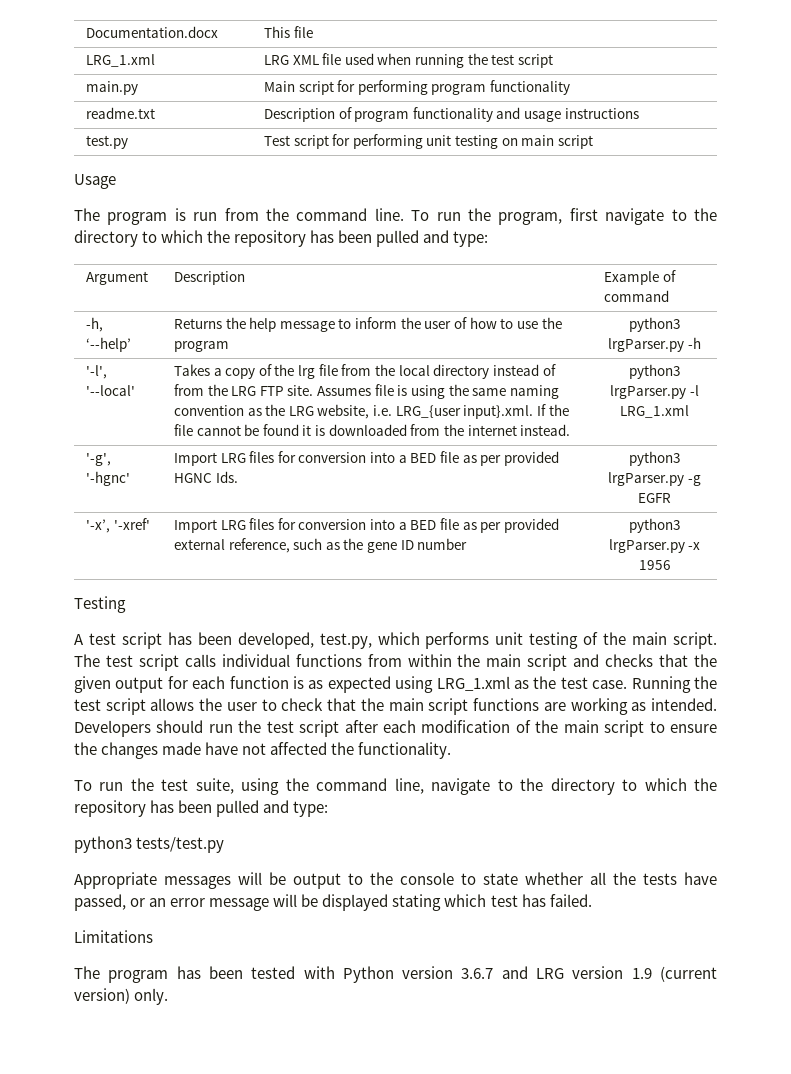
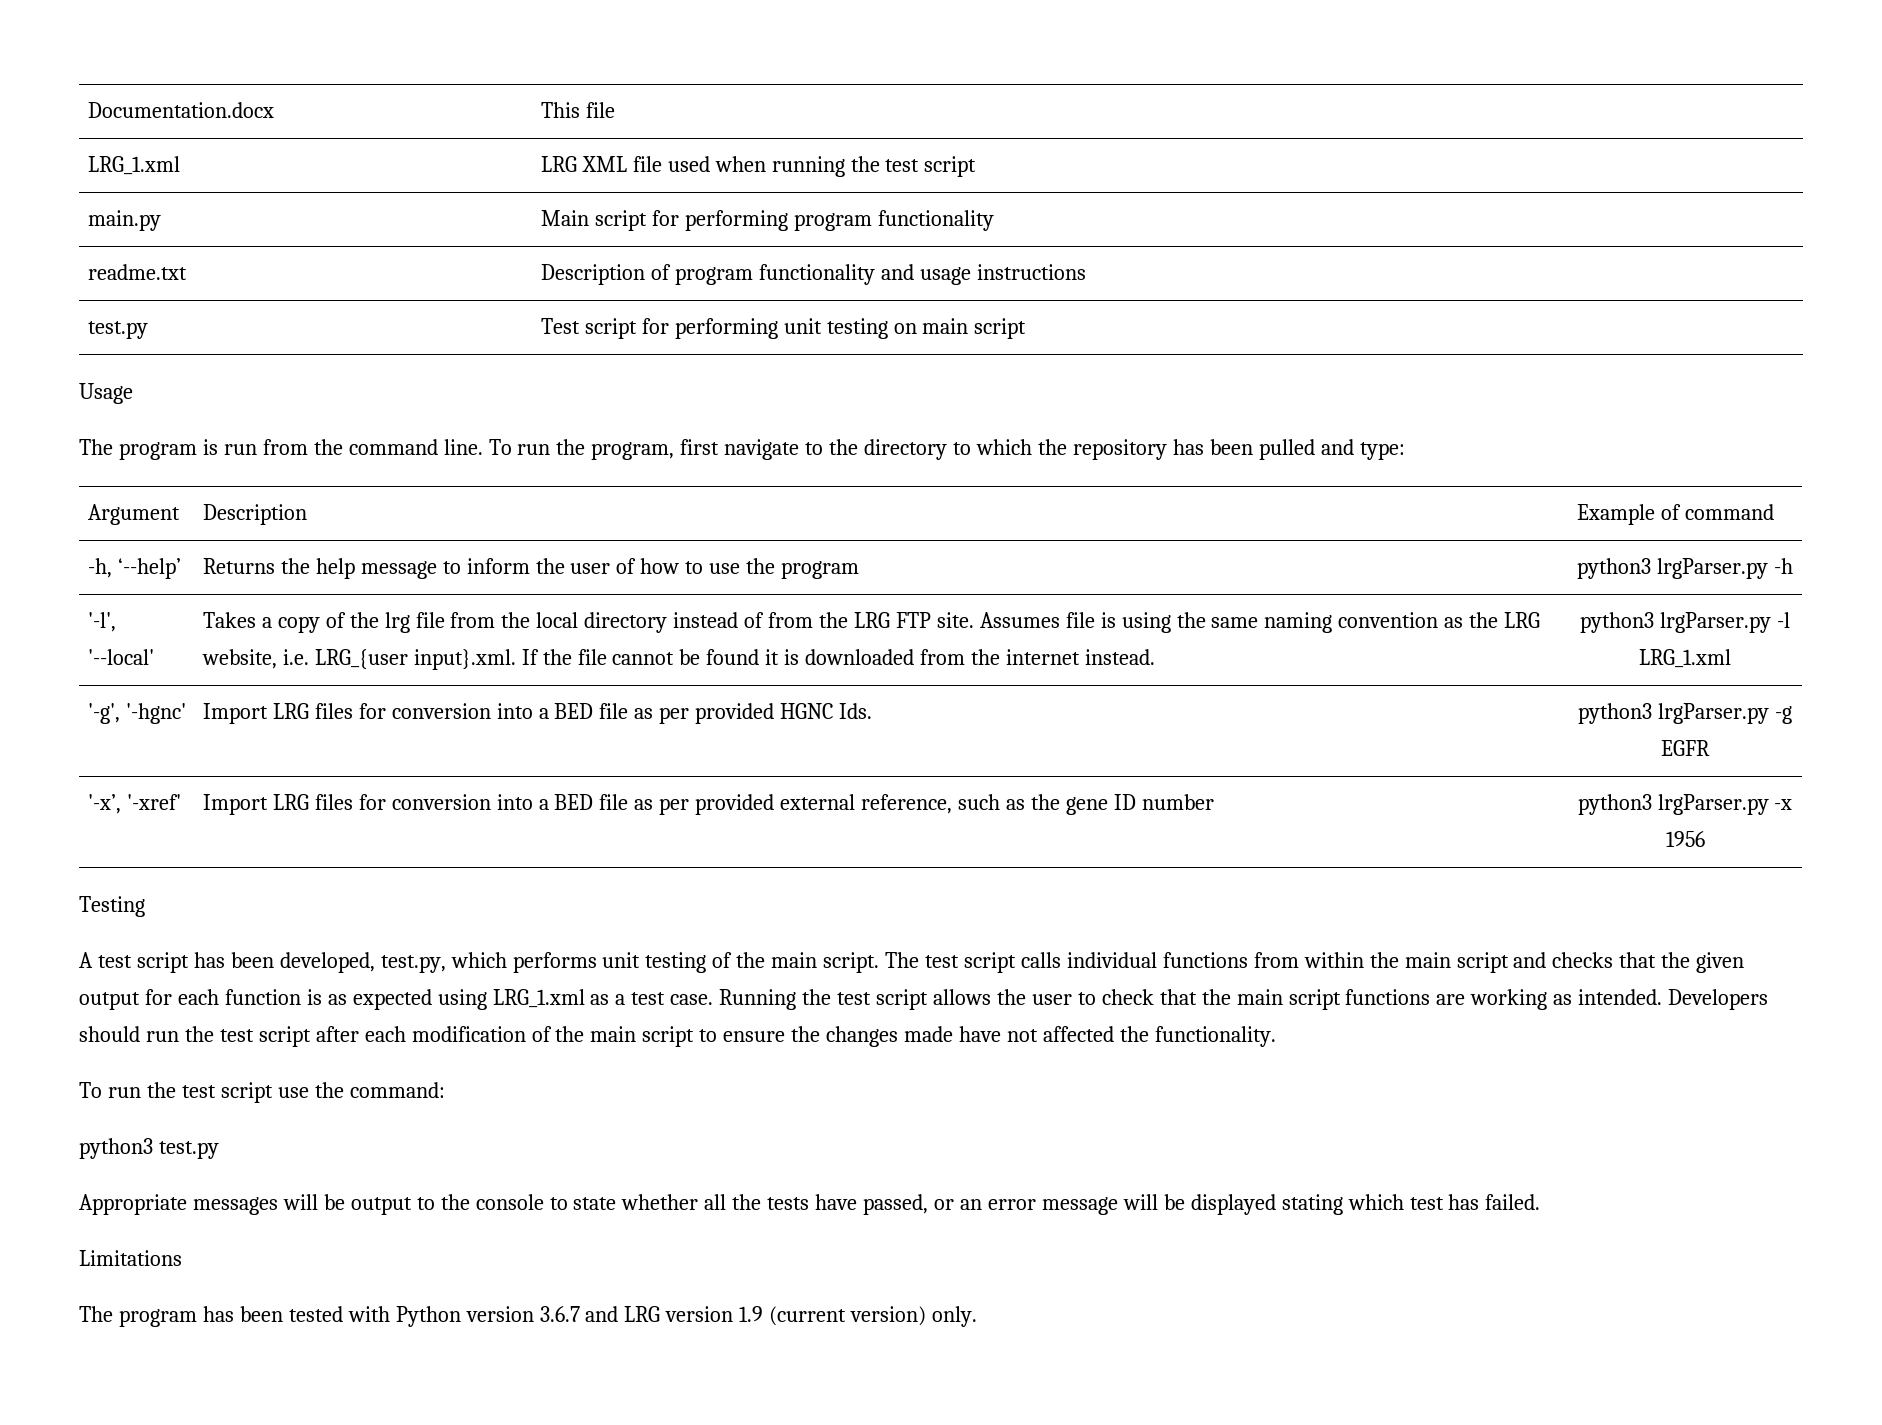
- The test script calls individual functions from within the main script and checks that the given output for each function is as expected using LRG_1.xml as the test case.
+ The test script calls individual functions from within the main script and checks that the given output for each function is as expected using LRG_1.xml as a test case.
- To run the test suite, using the command line, navigate to the directory to which the repository has been pulled and type:
- python3 tests/test.py
+ To run the test script use the command:
+ python3 test.py

